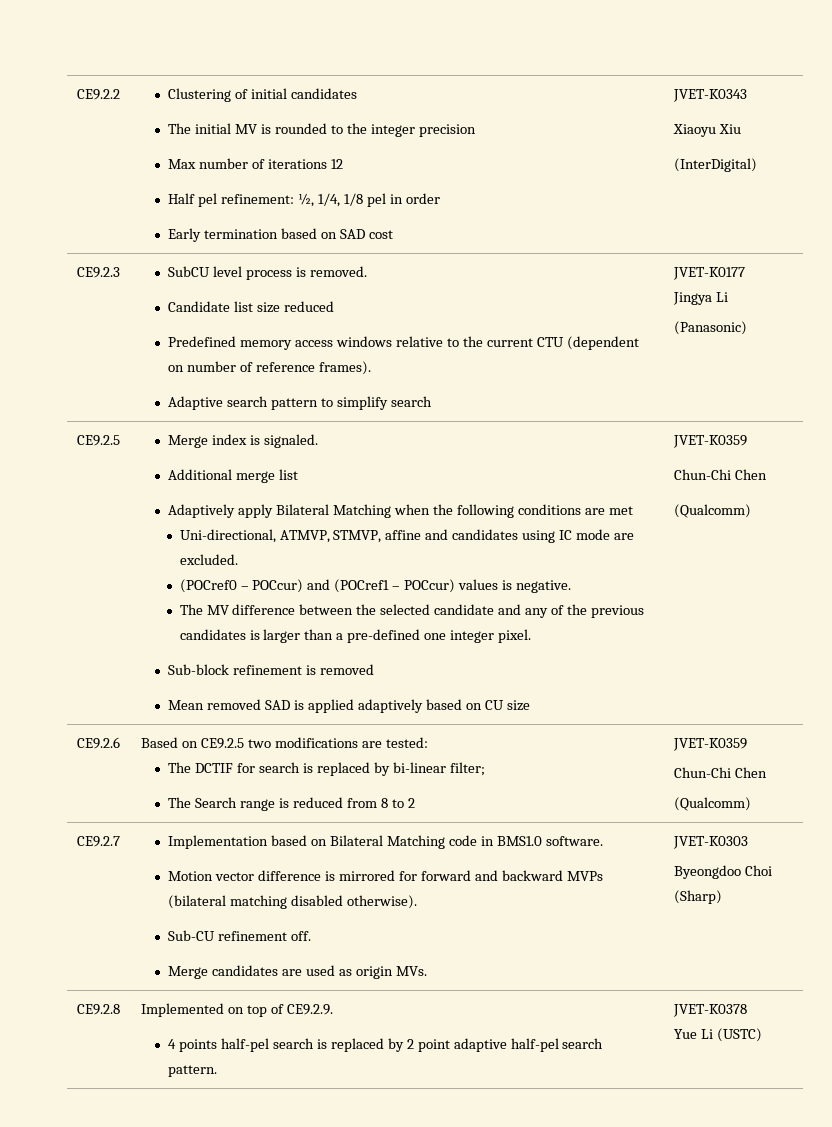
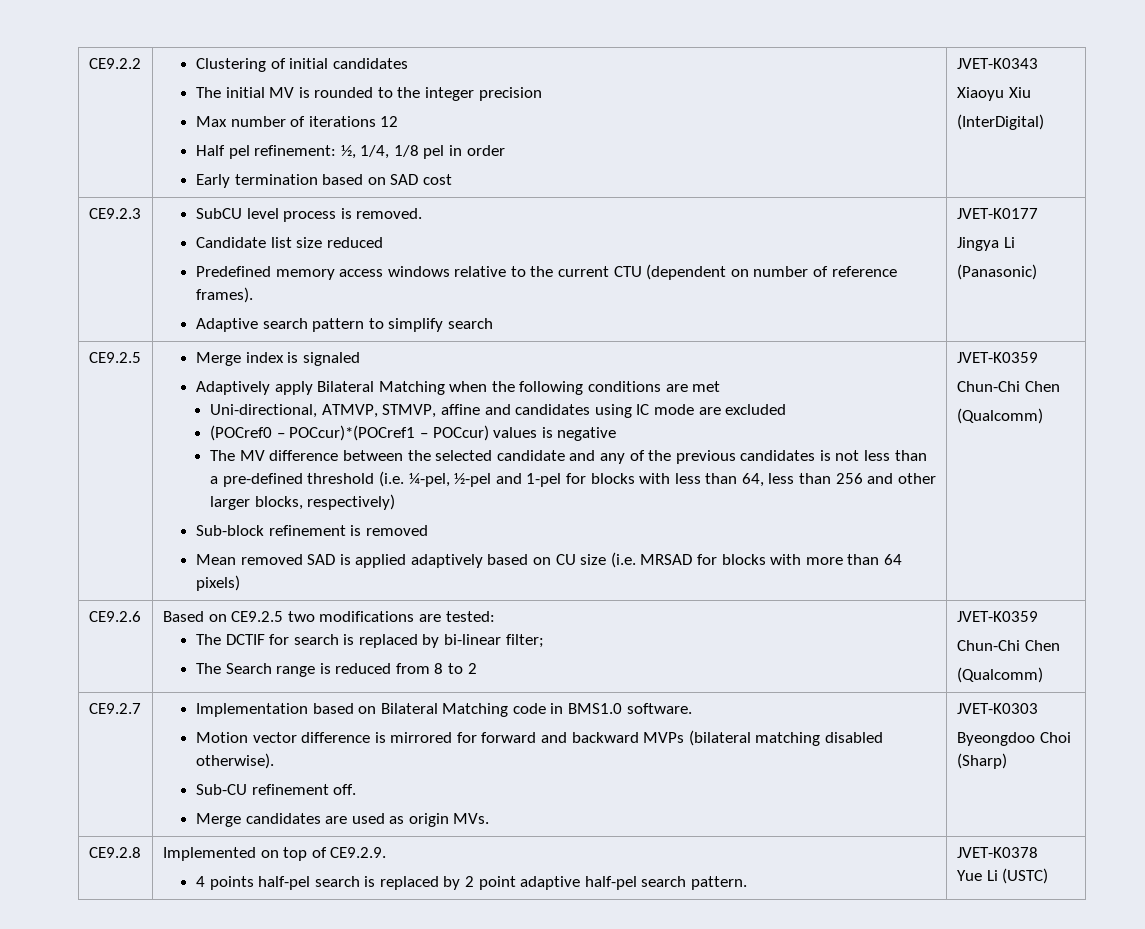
- Merge index is signaled.
- Additional merge list
+ Merge index is signaled
- Uni-directional, ATMVP, STMVP, affine and candidates using IC mode are excluded.
+ Uni-directional, ATMVP, STMVP, affine and candidates using IC mode are excluded
- (POCref0 – POCcur) and (POCref1 – POCcur) values is negative.
+ (POCref0 – POCcur)*(POCref1 – POCcur) values is negative
- The MV difference between the selected candidate and any of the previous candidates is larger than a pre-defined one integer pixel.
+ The MV difference between the selected candidate and any of the previous candidates is not less than a pre-defined threshold (i.e. ¼-pel, ½-pel and 1-pel for blocks with less than 64, less than 256 and other larger blocks, respectively)
- Mean removed SAD is applied adaptively based on CU size
+ Mean removed SAD is applied adaptively based on CU size (i.e. MRSAD for blocks with more than 64 pixels)

